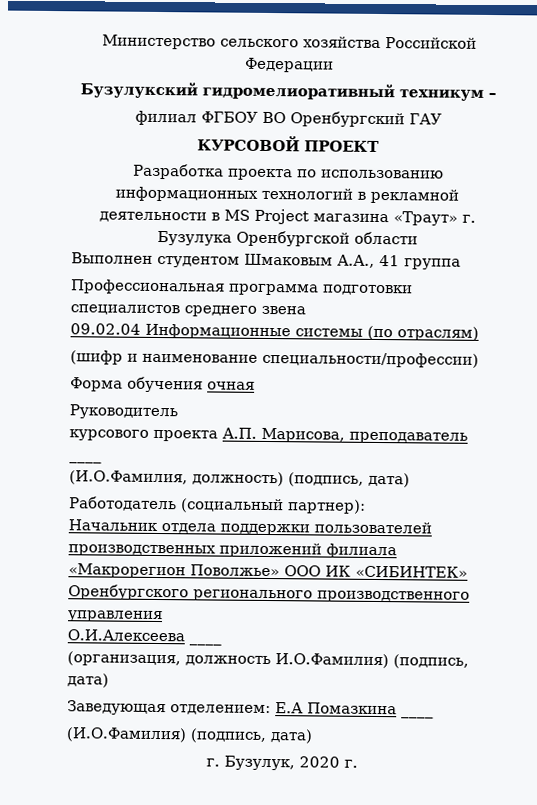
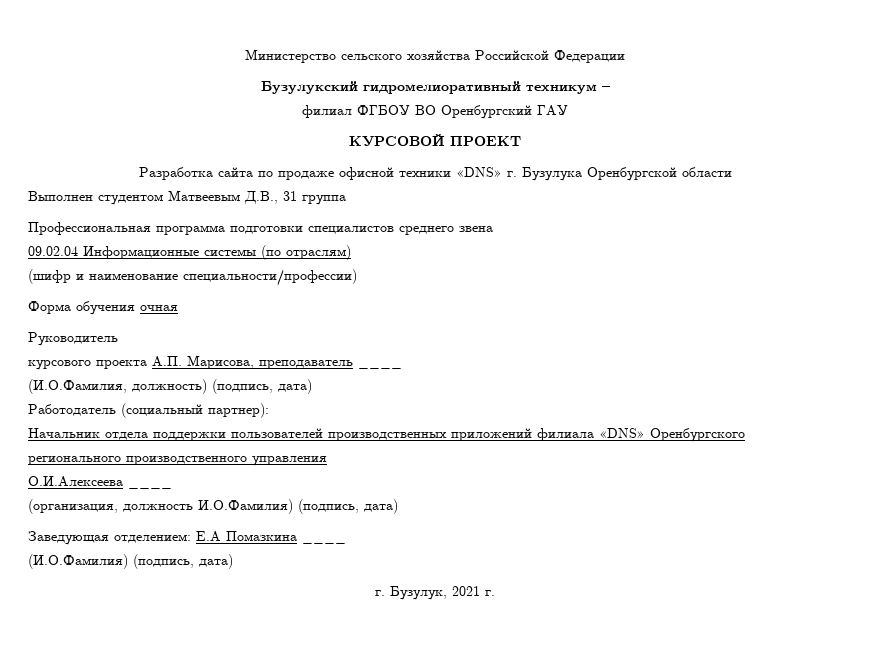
- Разработка проекта по использованию информационных технологий в рекламной деятельности в MS Project магазина «Траут» г. Бузулука Оренбургской области
+ Разработка сайта по продаже офисной техники «DNS» г. Бузулука Оренбургской области
- Выполнен студентом Шмаковым А.А., 41 группа
+ Выполнен студентом Матвеевым Д.В., 31 группа
- Начальник отдела поддержки пользователей производственных приложений филиала «Макрорегион Поволжье» ООО ИК «СИБИНТЕК» Оренбургского регионального производственного управления
+ Начальник отдела поддержки пользователей производственных приложений филиала «DNS» Оренбургского регионального производственного управления
- г. Бузулук, 2020 г.
+ г. Бузулук, 2021 г.

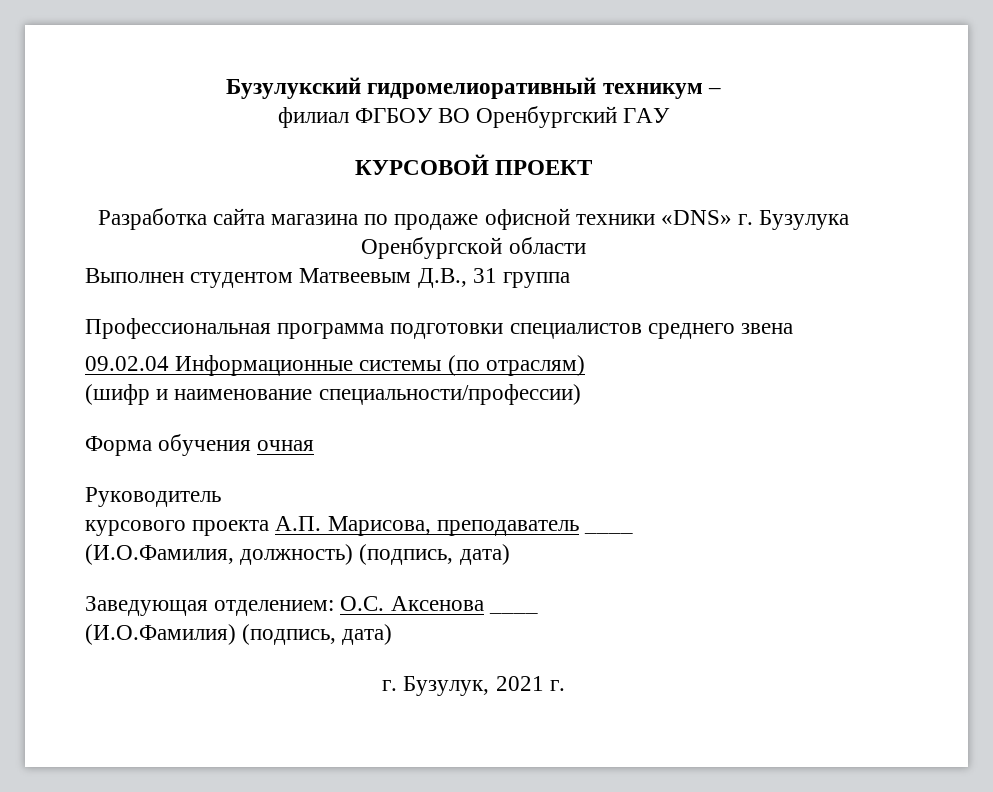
- Министерство сельского хозяйства Российской Федерации
- Разработка сайта по продаже офисной техники «DNS» г. Бузулука Оренбургской области
+ Разработка сайта магазина по продаже офисной техники «DNS» г. Бузулука Оренбургской области
- Работодатель (социальный партнер):
- Начальник отдела поддержки пользователей производственных приложений филиала «DNS» Оренбургского регионального производственного управления
- О.И.Алексеева ____
- (организация, должность И.О.Фамилия) (подпись, дата)
- Заведующая отделением: Е.А Помазкина ____
+ Заведующая отделением: О.С. Аксенова ____

